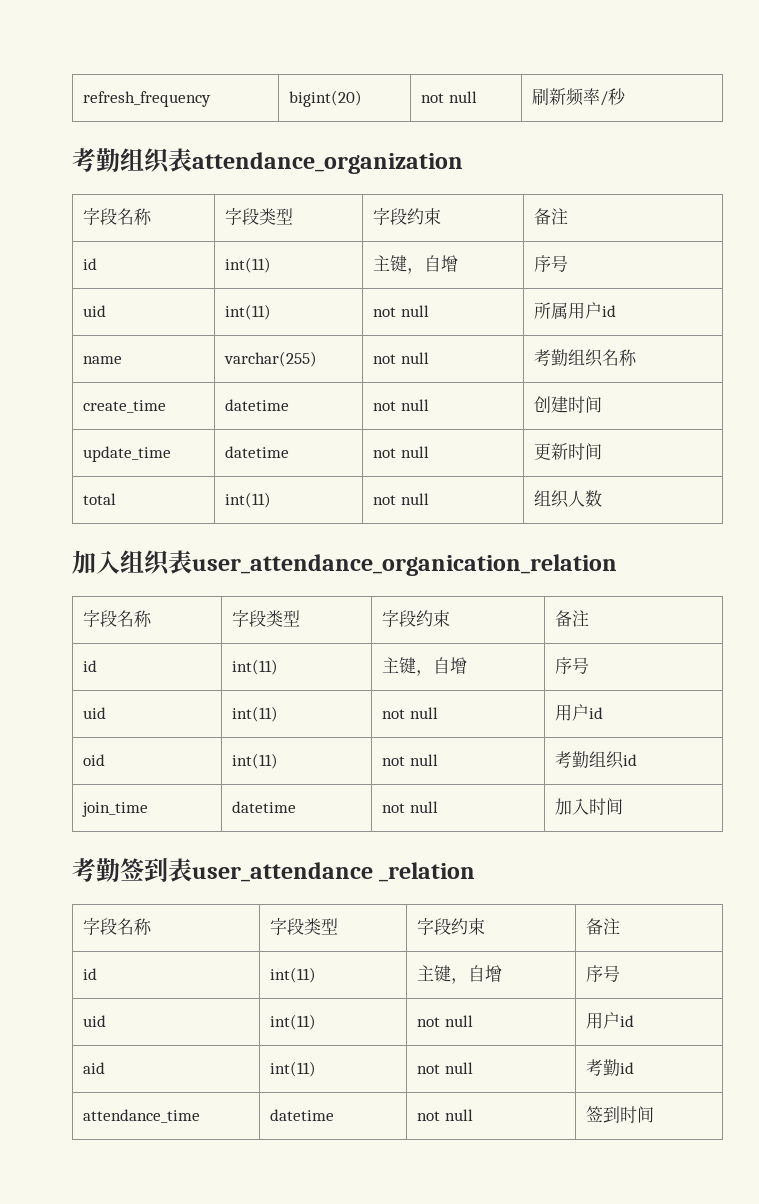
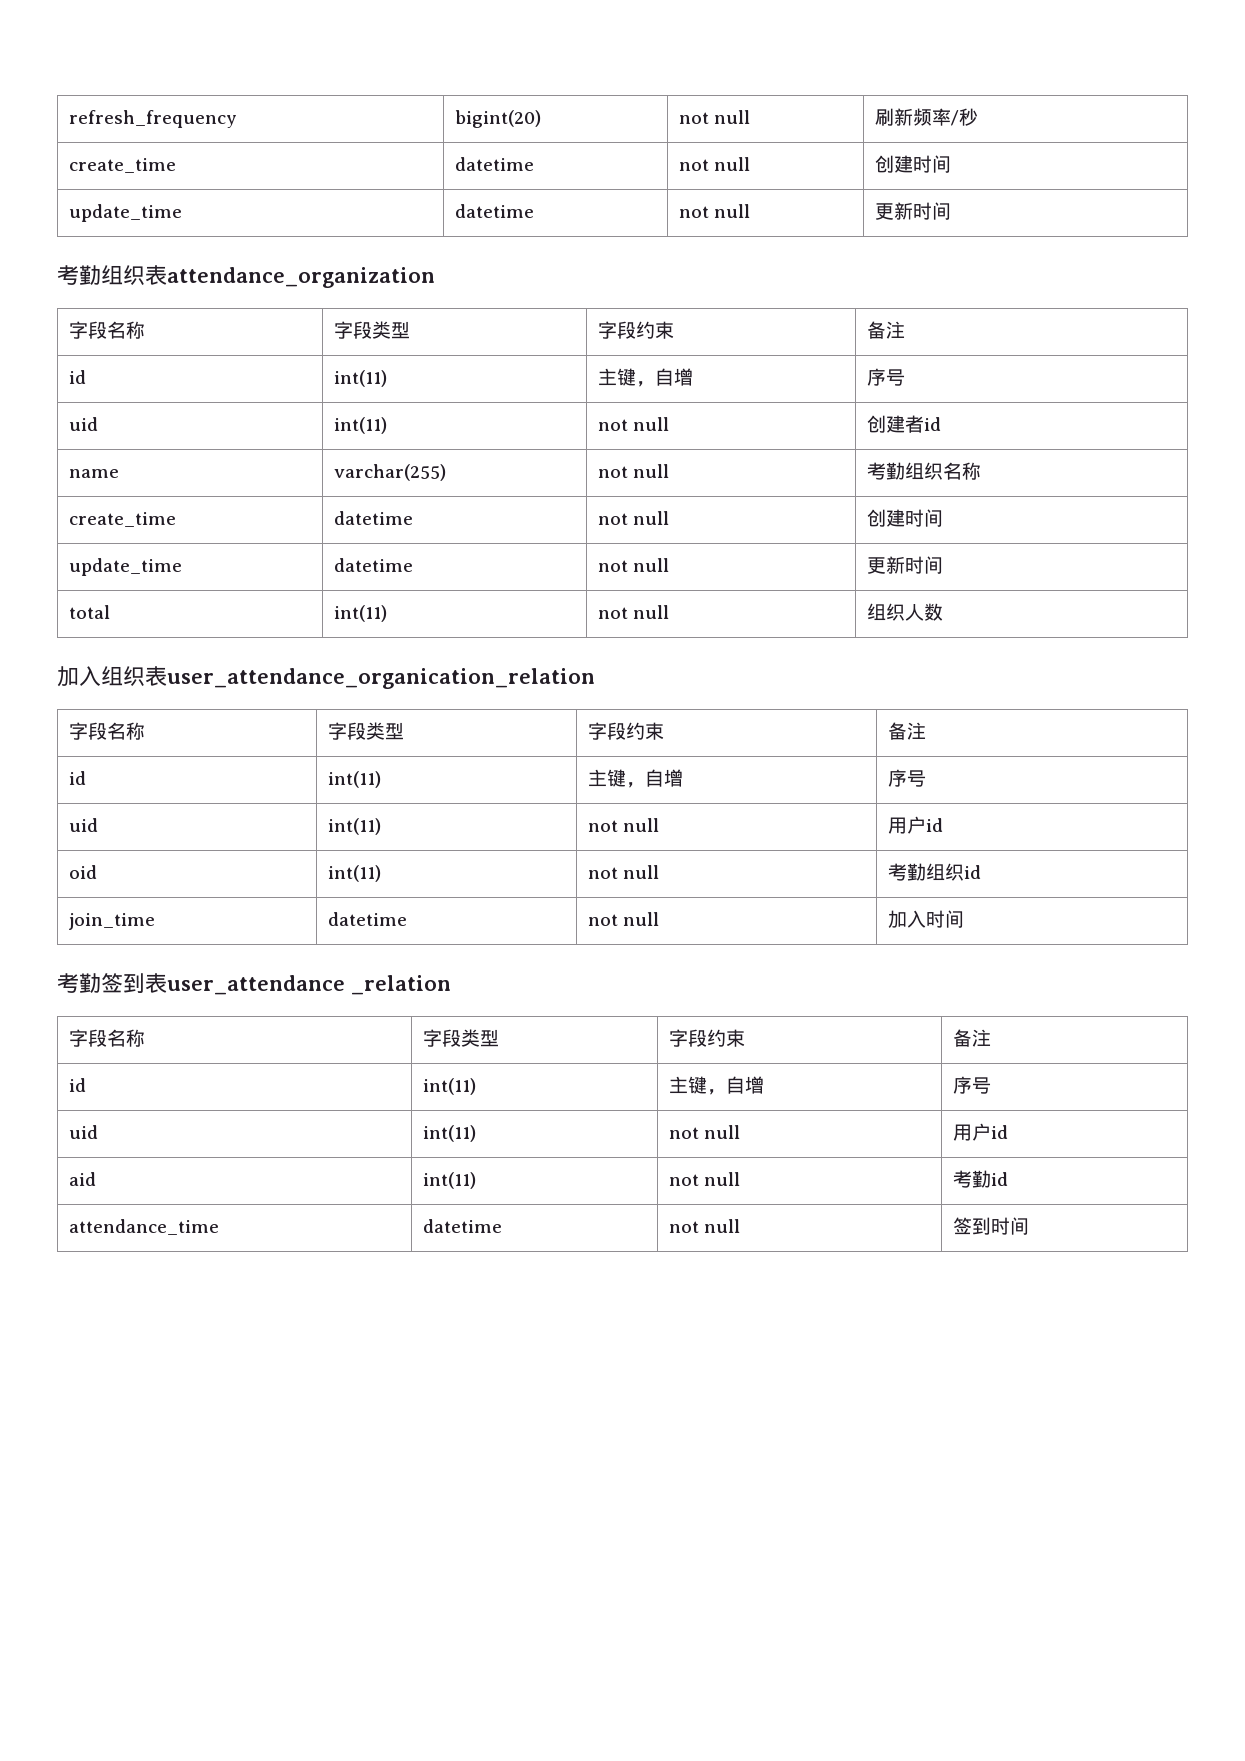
  refresh_frequency | bigint(20) | not null | 刷新频率/秒
+ create_time | datetime | not null | 创建时间
+ update_time | datetime | not null | 更新时间
- uid | int(11) | not null | 所属用户id
+ uid | int(11) | not null | 创建者id

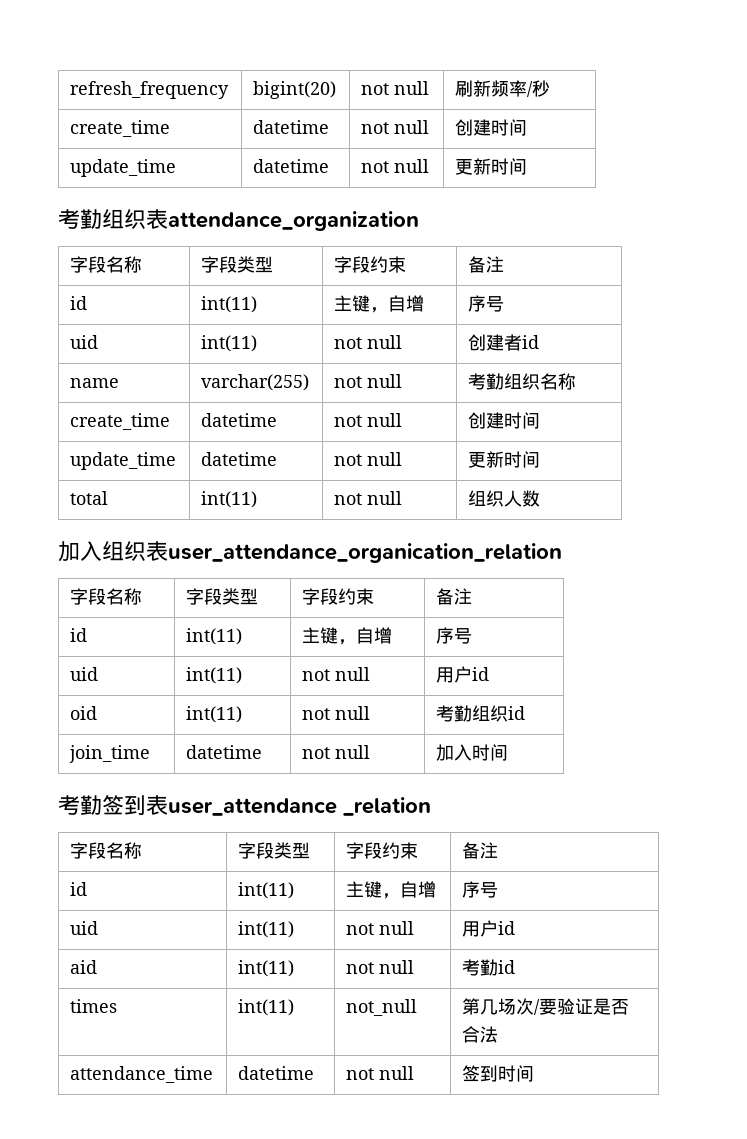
+ times | int(11) | not_null | 第几场次/要验证是否合法

